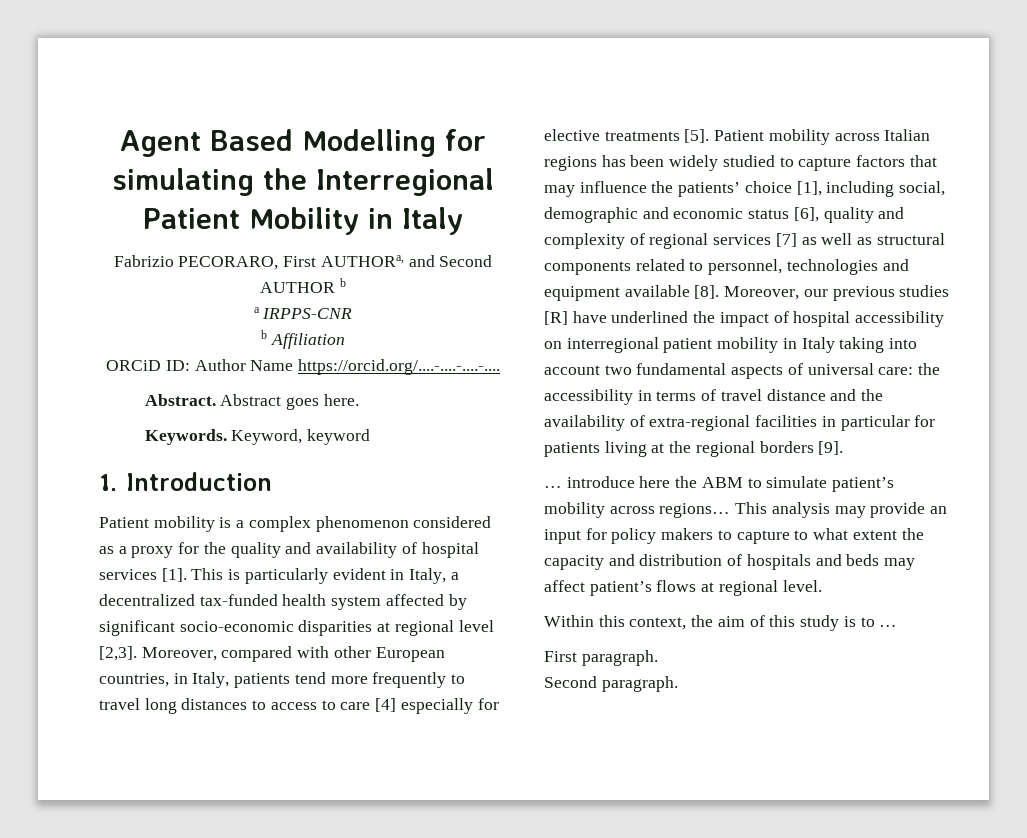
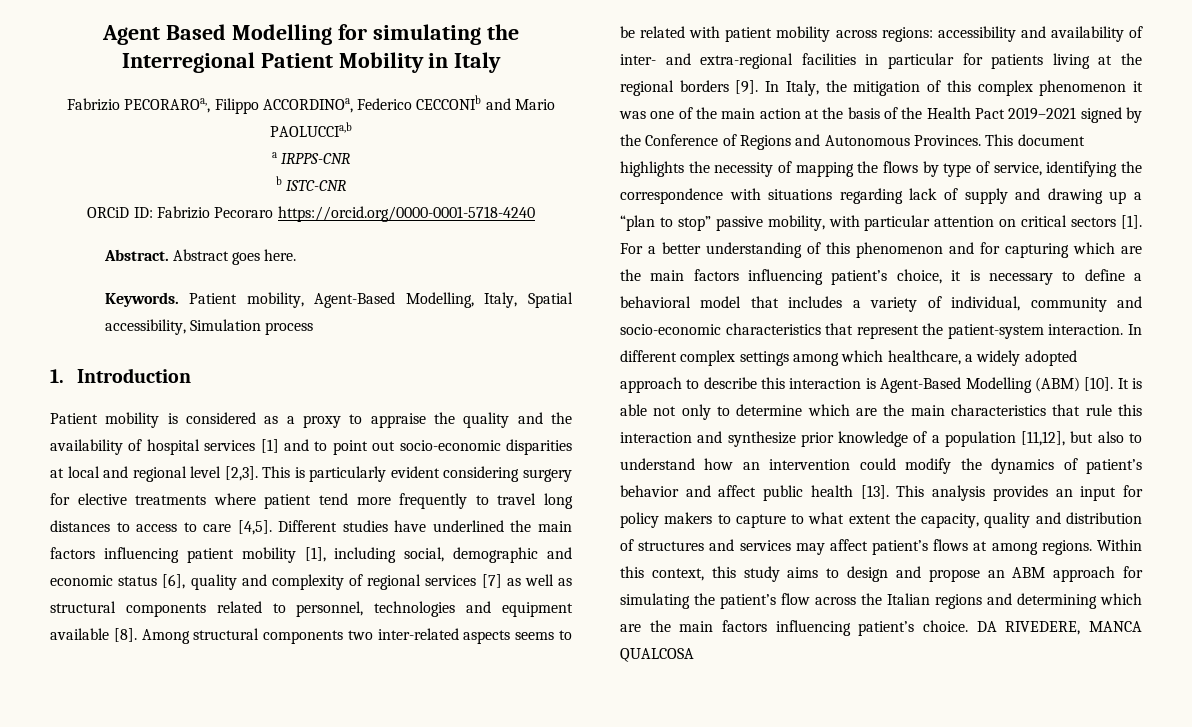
- Fabrizio PECORARO, First AUTHORa, and Second AUTHOR b
+ Fabrizio PECORAROa,, Filippo ACCORDINOa, Federico CECCONIb and Mario PAOLUCCIa,b
- b Affiliation
+ b ISTC-CNR
- ORCiD ID: Author Name https://orcid.org/....-....-....-....
+ ORCiD ID: Fabrizio Pecoraro https://orcid.org/0000-0001-5718-4240
- Keyword, keyword
+ Patient mobility, Agent-Based Modelling, Italy, Spatial accessibility, Simulation process
- Patient mobility is a complex phenomenon considered as a proxy for the quality and availability of hospital services [1]. This is particularly evident in Italy, a decentralized tax-funded health system affected by significant socio-economic disparities at regional level [2,3]. Moreover, compared with other European countries, in Italy, patients tend more frequently to travel long distances to access to care [4] especially for elective treatments [5]. Patient mobility across Italian regions has been widely studied to capture factors that may influence the patients’ choice [1], including social, demographic and economic status [6], quality and complexity of regional services [7] as well as structural components related to personnel, technologies and equipment available [8].
+ Patient mobility is considered as a proxy to appraise the quality and the availability of hospital services [1] and to point out socio-economic disparities at local and regional level [2,3]. This is particularly evident considering surgery for elective treatments where patient tend more frequently to travel long distances to access to care [4,5]. Different studies have underlined the main factors influencing patient mobility [1], including social, demographic and economic status [6], quality and complexity of regional services [7] as well as structural components related to personnel, technologies and equipment available [8].
- Moreover, our previous studies [R] have underlined the impact of hospital accessibility on interregional patient mobility in Italy taking into account two fundamental aspects of universal care: the accessibility in terms of travel distance and the availability of extra-regional facilities in particular for patients living at the regional borders [9].
- … introduce here the ABM to simulate patient’s mobility across regions… This analysis may provide an input for policy makers to capture to what extent the capacity and distribution of hospitals and beds may affect patient’s flows at regional level.
- Within this context, the aim of this study is to …
- First paragraph.
- Second paragraph.
+ Among structural components two inter-related aspects seems to be related with patient mobility across regions: accessibility and availability of inter- and extra-regional facilities in particular for patients living at the regional borders [9]. In Italy, the mitigation of this complex phenomenon it was one of the main action at the basis of the Health Pact 2019–2021 signed by the Conference of Regions and Autonomous Provinces. This document highlights the necessity of mapping the flows by type of service, identifying the correspondence with situations regarding lack of supply and drawing up a “plan to stop” passive mobility, with particular attention on critical sectors [1]. For a better understanding of this phenomenon and for capturing which are the main factors influencing patient’s choice, it is necessary to define a behavioral model that includes a variety of individual, community and socio-economic characteristics that represent the patient-system interaction. In different complex settings among which healthcare, a widely adopted approach to describe this interaction is Agent-Based Modelling (ABM) [10]. It is able not only to determine which are the main characteristics that rule this interaction and synthesize prior knowledge of a population [11,12], but also to understand how an intervention could modify the dynamics of patient’s behavior and affect public health [13]. This analysis provides an input for policy makers to capture to what extent the capacity, quality and distribution of structures and services may affect patient’s flows at among regions. Within this context, this study aims to design and propose an ABM approach for simulating the patient’s flow across the Italian regions and determining which are the main factors influencing patient’s choice. DA RIVEDERE, MANCA QUALCOSA

